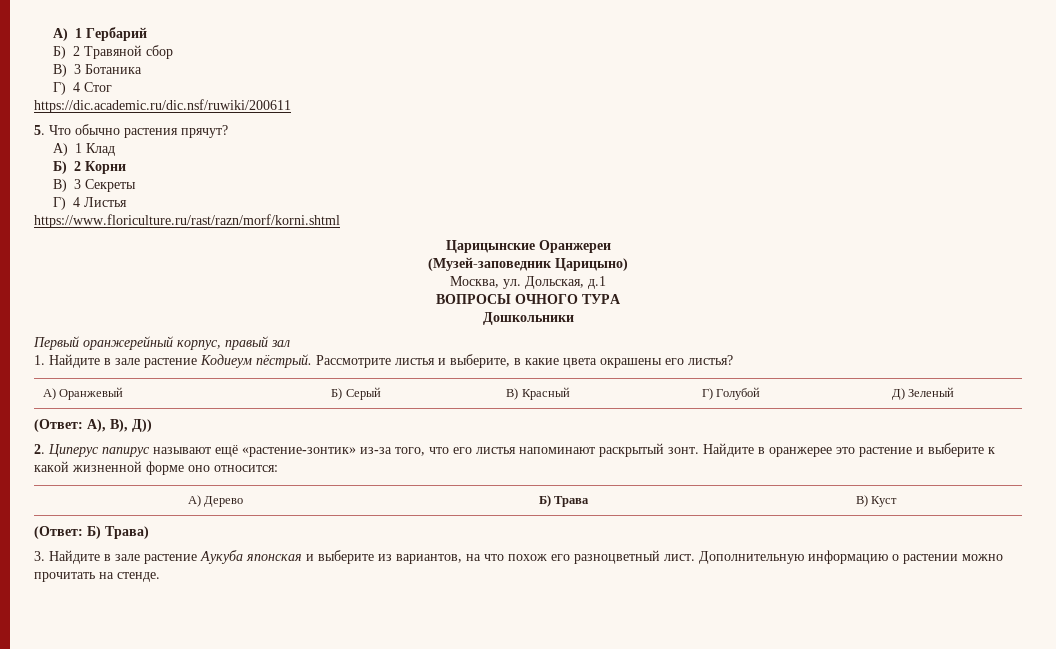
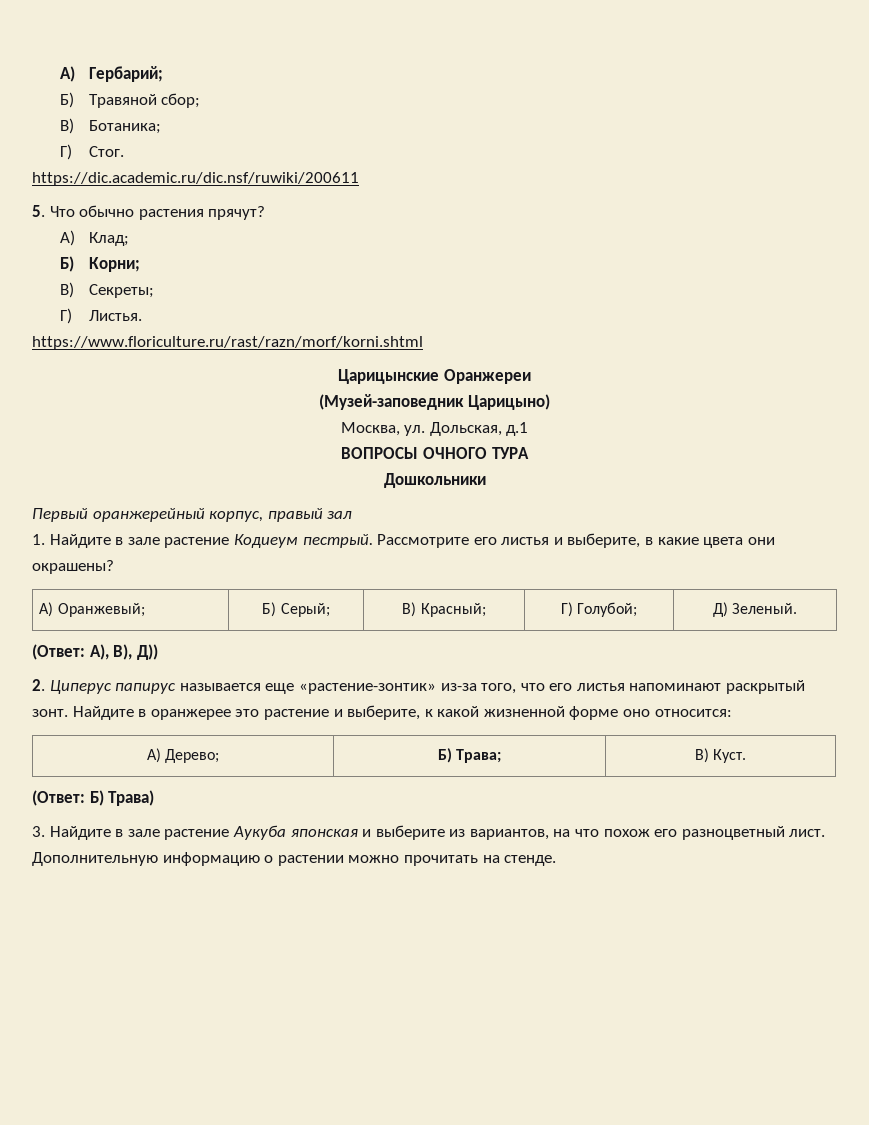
- А) 1 Гербарий
- Б) 2 Травяной сбор
- В) 3 Ботаника
- Г) 4 Стог
+ А) Гербарий;
+ Б) Травяной сбор;
+ В) Ботаника;
+ Г) Стог.
- А) 1 Клад
- Б) 2 Корни
- В) 3 Секреты
- Г) 4 Листья
+ А) Клад;
+ Б) Корни;
+ В) Секреты;
+ Г) Листья.
- 1. Найдите в зале растение Кодиеум пёстрый. Рассмотрите листья и выберите, в какие цвета окрашены его листья?
- А) Оранжевый | Б) Серый | В) Красный | Г) Голубой | Д) Зеленый
+ 1. Найдите в зале растение Кодиеум пестрый. Рассмотрите его листья и выберите, в какие цвета они окрашены?
+ А) Оранжевый; | Б) Серый; | В) Красный; | Г) Голубой; | Д) Зеленый.
- 2. Циперус папирус называют ещё «растение-зонтик» из-за того, что его листья напоминают раскрытый зонт.
+ 2. Циперус папирус называется еще «растение-зонтик» из-за того, что его листья напоминают раскрытый зонт.
- Найдите в оранжерее это растение и выберите к какой жизненной форме оно относится:
+ Найдите в оранжерее это растение и выберите, к какой жизненной форме оно относится:
- А) Дерево | Б) Трава | В) Куст
+ А) Дерево; | Б) Трава; | В) Куст.

